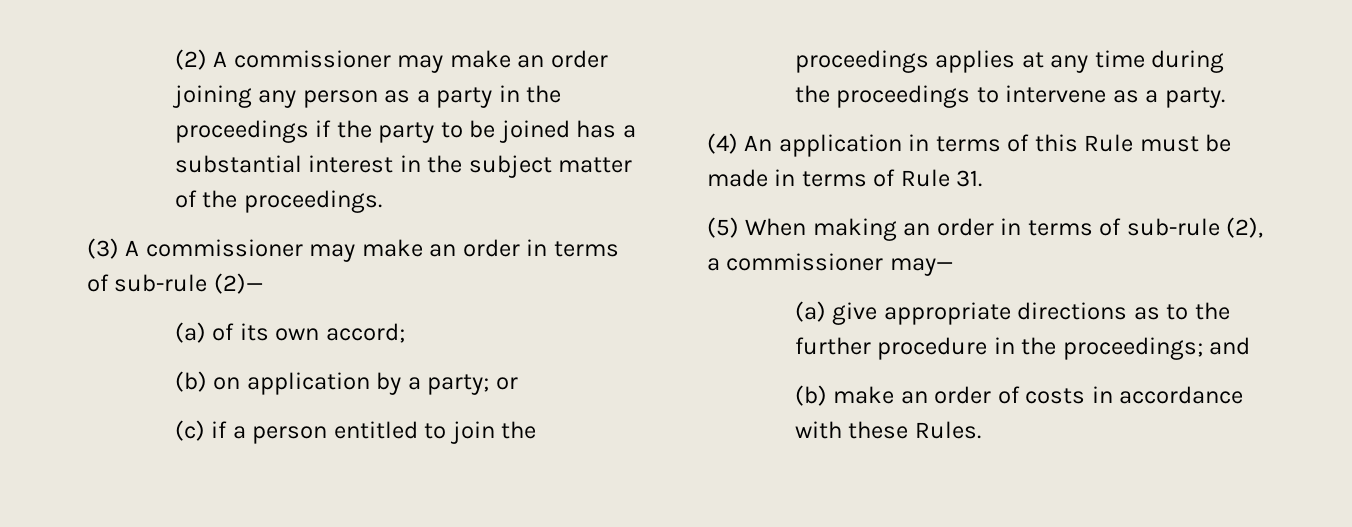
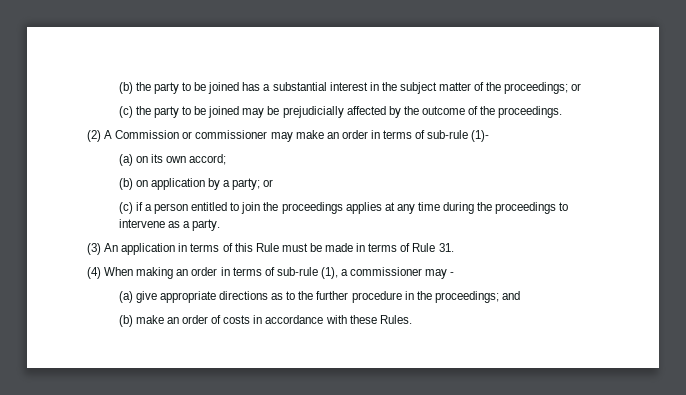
- (2) A commissioner may make an order joining any person as a party in the proceedings if the party to be joined has a substantial interest in the subject matter of the proceedings.
- (3) A commissioner may make an order in terms of sub-rule (2)—
- (a) of its own accord;
+ (b) the party to be joined has a substantial interest in the subject matter of the proceedings; or
+ (c) the party to be joined may be prejudicially affected by the outcome of the proceedings.
+ (2) A Commission or commissioner may make an order in terms of sub-rule (1)-
+ (a) on its own accord;
- (4) An application in terms of this Rule must be made in terms of Rule 31.
+ (3) An application in terms of this Rule must be made in terms of Rule 31.
- (5) When making an order in terms of sub-rule (2), a commissioner may—
+ (4) When making an order in terms of sub-rule (1), a commissioner may -

